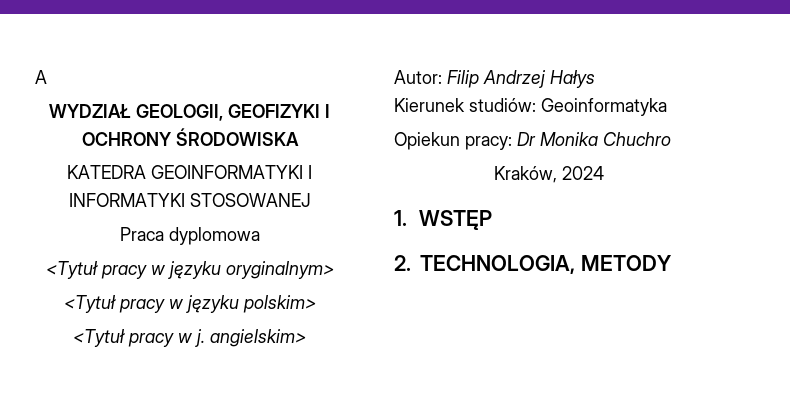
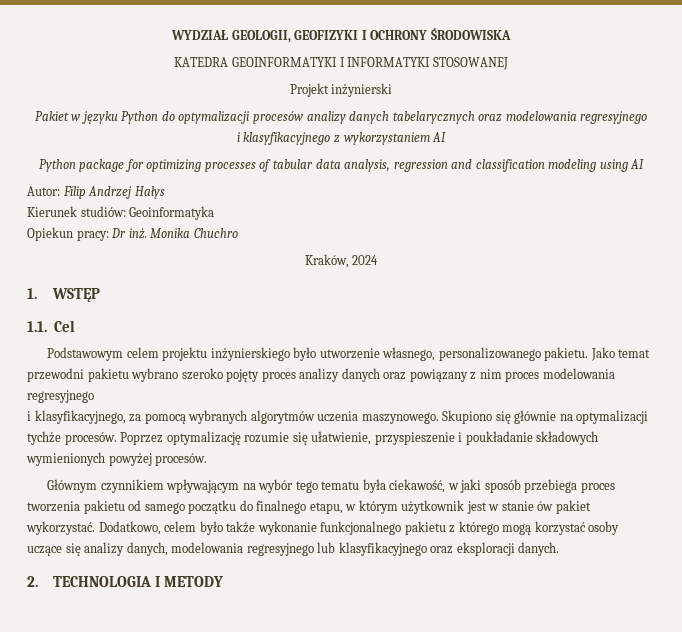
- A
- Praca dyplomowa
- <Tytuł pracy w języku oryginalnym>
- <Tytuł pracy w języku polskim>
- <Tytuł pracy w j. angielskim>
+ Projekt inżynierski
+ Pakiet w języku Python do optymalizacji procesów analizy danych tabelarycznych oraz modelowania regresyjnego
+ i klasyfikacyjnego z wykorzystaniem AI
+ Python package for optimizing processes of tabular data analysis, regression and classification modeling using AI
- Opiekun pracy: Dr Monika Chuchro
+ Opiekun pracy: Dr inż. Monika Chuchro
- 2. TECHNOLOGIA, METODY
+ 1.1. Cel
+ Podstawowym celem projektu inżynierskiego było utworzenie własnego, personalizowanego pakietu. Jako temat przewodni pakietu wybrano szeroko pojęty proces analizy danych oraz powiązany z nim proces modelowania regresyjnego
+ i klasyfikacyjnego, za pomocą wybranych algorytmów uczenia maszynowego. Skupiono się głównie na optymalizacji tychże procesów. Poprzez optymalizację rozumie się ułatwienie, przyspieszenie i poukładanie składowych wymienionych powyżej procesów.
+ Głównym czynnikiem wpływającym na wybór tego tematu była ciekawość, w jaki sposób przebiega proces tworzenia pakietu od samego początku do finalnego etapu, w którym użytkownik jest w stanie ów pakiet wykorzystać. Dodatkowo, celem było także wykonanie funkcjonalnego pakietu z którego mogą korzystać osoby uczące się analizy danych, modelowania regresyjnego lub klasyfikacyjnego oraz eksploracji danych.
+ 2. TECHNOLOGIA I METODY

